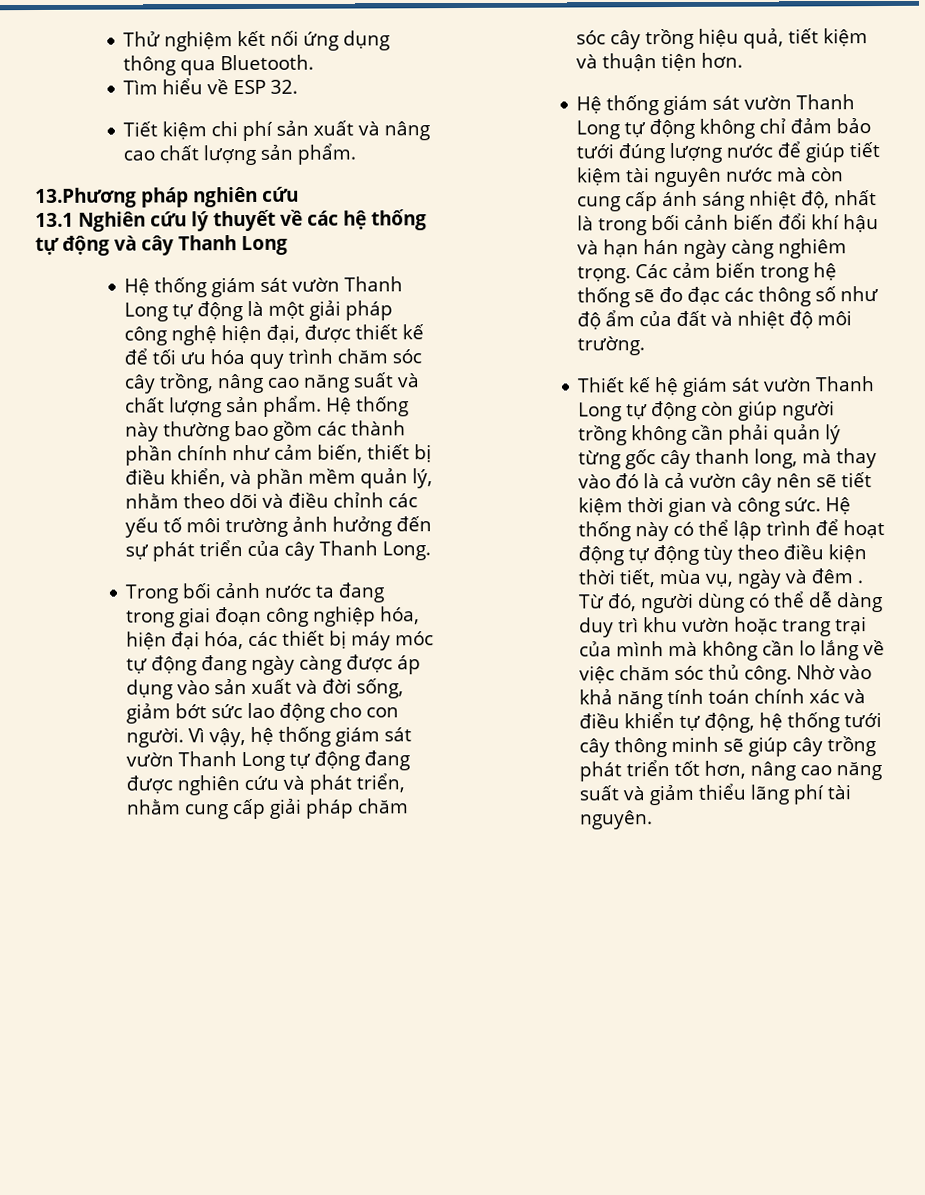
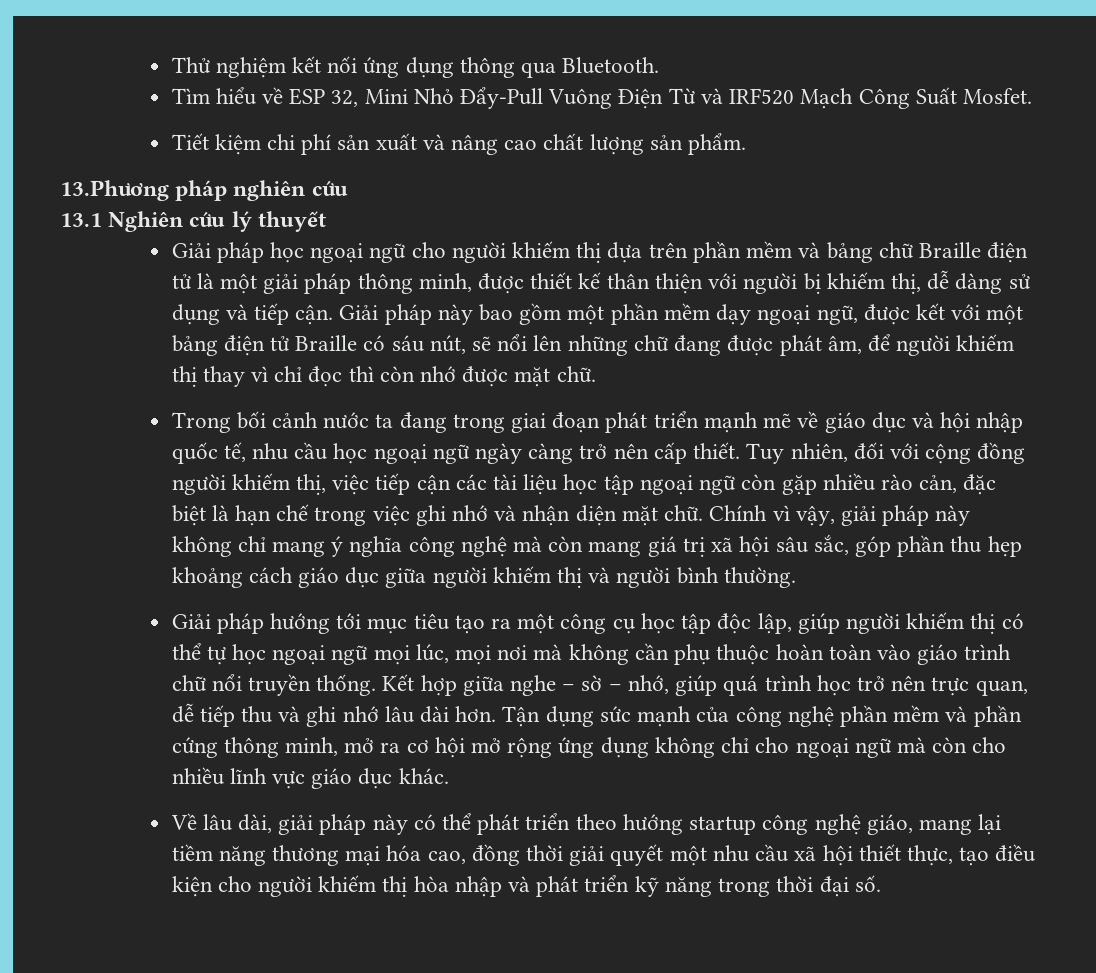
- Tìm hiểu về ESP 32.
+ Tìm hiểu về ESP 32, Mini Nhỏ Đẩy-Pull Vuông Điện Từ và IRF520 Mạch Công Suất Mosfet.
- 13.1 Nghiên cứu lý thuyết về các hệ thống tự động và cây Thanh Long
- Hệ thống giám sát vườn Thanh Long tự động là một giải pháp công nghệ hiện đại, được thiết kế để tối ưu hóa quy trình chăm sóc cây trồng, nâng cao năng suất và chất lượng sản phẩm. Hệ thống này thường bao gồm các thành phần chính như cảm biến, thiết bị điều khiển, và phần mềm quản lý, nhằm theo dõi và điều chỉnh các yếu tố môi trường ảnh hưởng đến sự phát triển của cây Thanh Long.
+ 13.1 Nghiên cứu lý thuyết
+ Giải pháp học ngoại ngữ cho người khiếm thị dựa trên phần mềm và bảng chữ Braille điện tử là một giải pháp thông minh, được thiết kế thân thiện với người bị khiếm thị, dễ dàng sử dụng và tiếp cận. Giải pháp này bao gồm một phần mềm dạy ngoại ngữ, được kết với một bảng điện tử Braille có sáu nút, sẽ nổi lên những chữ đang được phát âm, để người khiếm thị thay vì chỉ đọc thì còn nhớ được mặt chữ.
- Trong bối cảnh nước ta đang trong giai đoạn công nghiệp hóa, hiện đại hóa, các thiết bị máy móc tự động đang ngày càng được áp dụng vào sản xuất và đời sống, giảm bớt sức lao động cho con người. Vì vậy, hệ thống giám sát vườn Thanh Long tự động đang được nghiên cứu và phát triển, nhằm cung cấp giải pháp chăm sóc cây trồng hiệu quả, tiết kiệm và thuận tiện hơn.
- Hệ thống giám sát vườn Thanh Long tự động không chỉ đảm bảo tưới đúng lượng nước để giúp tiết kiệm tài nguyên nước mà còn cung cấp ánh sáng nhiệt độ, nhất là trong bối cảnh biến đổi khí hậu và hạn hán ngày càng nghiêm trọng. Các cảm biến trong hệ thống sẽ đo đạc các thông số như độ ẩm của đất và nhiệt độ môi trường.
- Thiết kế hệ giám sát vườn Thanh Long tự động còn giúp người trồng không cần phải quản lý từng gốc cây thanh long, mà thay vào đó là cả vườn cây nên sẽ tiết kiệm thời gian và công sức. Hệ thống này có thể lập trình để hoạt động tự động tùy theo điều kiện thời tiết, mùa vụ, ngày và đêm . Từ đó, người dùng có thể dễ dàng duy trì khu vườn hoặc trang trại của mình mà không cần lo lắng về việc chăm sóc thủ công. Nhờ vào khả năng tính toán chính xác và điều khiển tự động, hệ thống tưới cây thông minh sẽ giúp cây trồng phát triển tốt hơn, nâng cao năng suất và giảm thiểu lãng phí tài nguyên.
+ Trong bối cảnh nước ta đang trong giai đoạn phát triển mạnh mẽ về giáo dục và hội nhập quốc tế, nhu cầu học ngoại ngữ ngày càng trở nên cấp thiết. Tuy nhiên, đối với cộng đồng người khiếm thị, việc tiếp cận các tài liệu học tập ngoại ngữ còn gặp nhiều rào cản, đặc biệt là hạn chế trong việc ghi nhớ và nhận diện mặt chữ. Chính vì vậy, giải pháp này không chỉ mang ý nghĩa công nghệ mà còn mang giá trị xã hội sâu sắc, góp phần thu hẹp khoảng cách giáo dục giữa người khiếm thị và người bình thường.
+ Giải pháp hướng tới mục tiêu tạo ra một công cụ học tập độc lập, giúp người khiếm thị có thể tự học ngoại ngữ mọi lúc, mọi nơi mà không cần phụ thuộc hoàn toàn vào giáo trình chữ nổi truyền thống. Kết hợp giữa nghe – sờ – nhớ, giúp quá trình học trở nên trực quan, dễ tiếp thu và ghi nhớ lâu dài hơn. Tận dụng sức mạnh của công nghệ phần mềm và phần cứng thông minh, mở ra cơ hội mở rộng ứng dụng không chỉ cho ngoại ngữ mà còn cho nhiều lĩnh vực giáo dục khác.
+ Về lâu dài, giải pháp này có thể phát triển theo hướng startup công nghệ giáo, mang lại tiềm năng thương mại hóa cao, đồng thời giải quyết một nhu cầu xã hội thiết thực, tạo điều kiện cho người khiếm thị hòa nhập và phát triển kỹ năng trong thời đại số.

